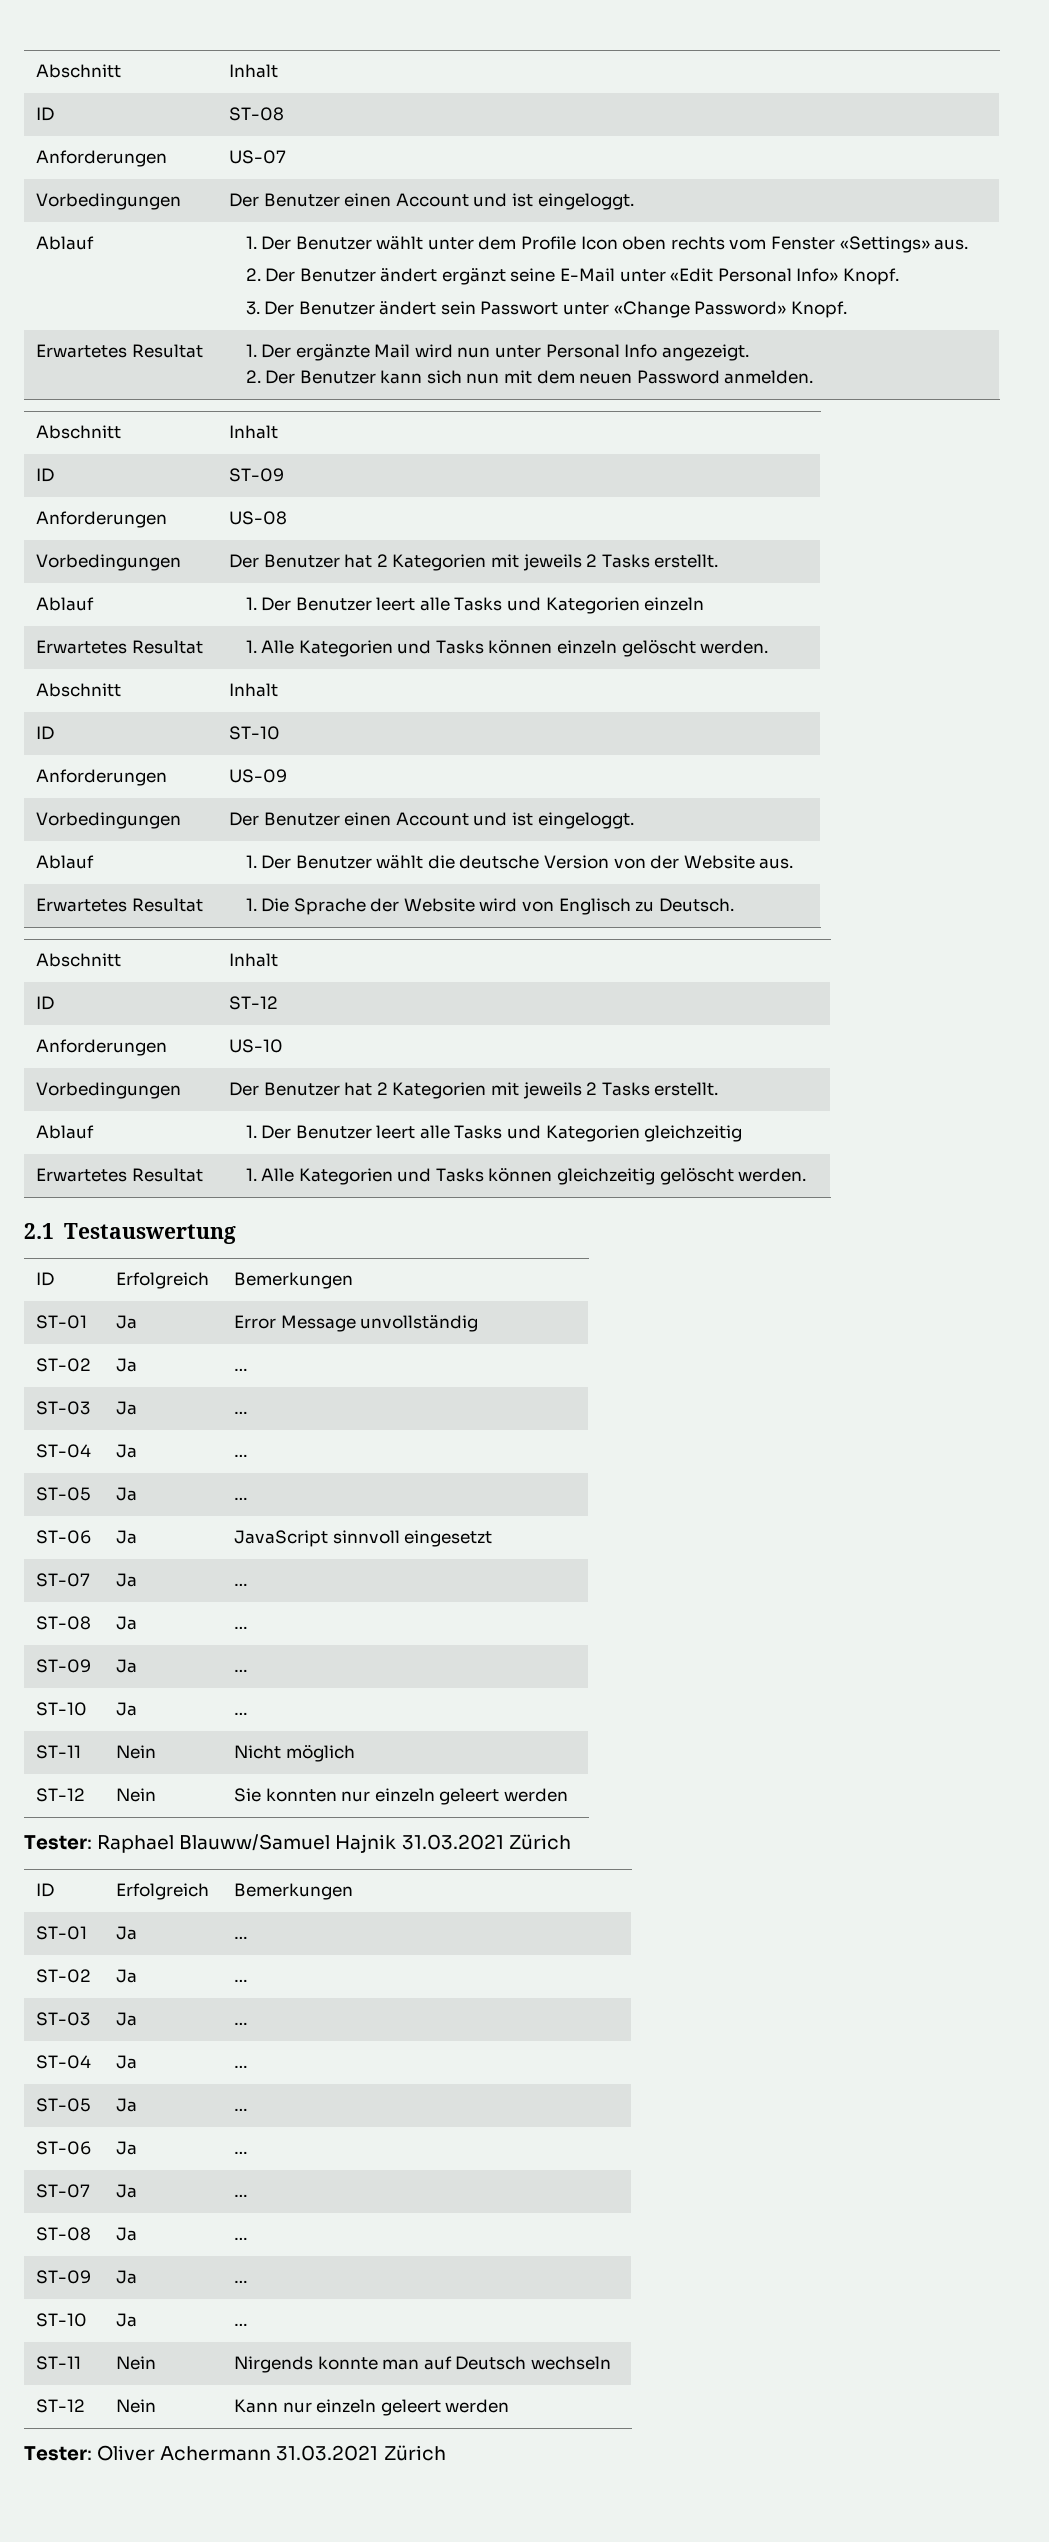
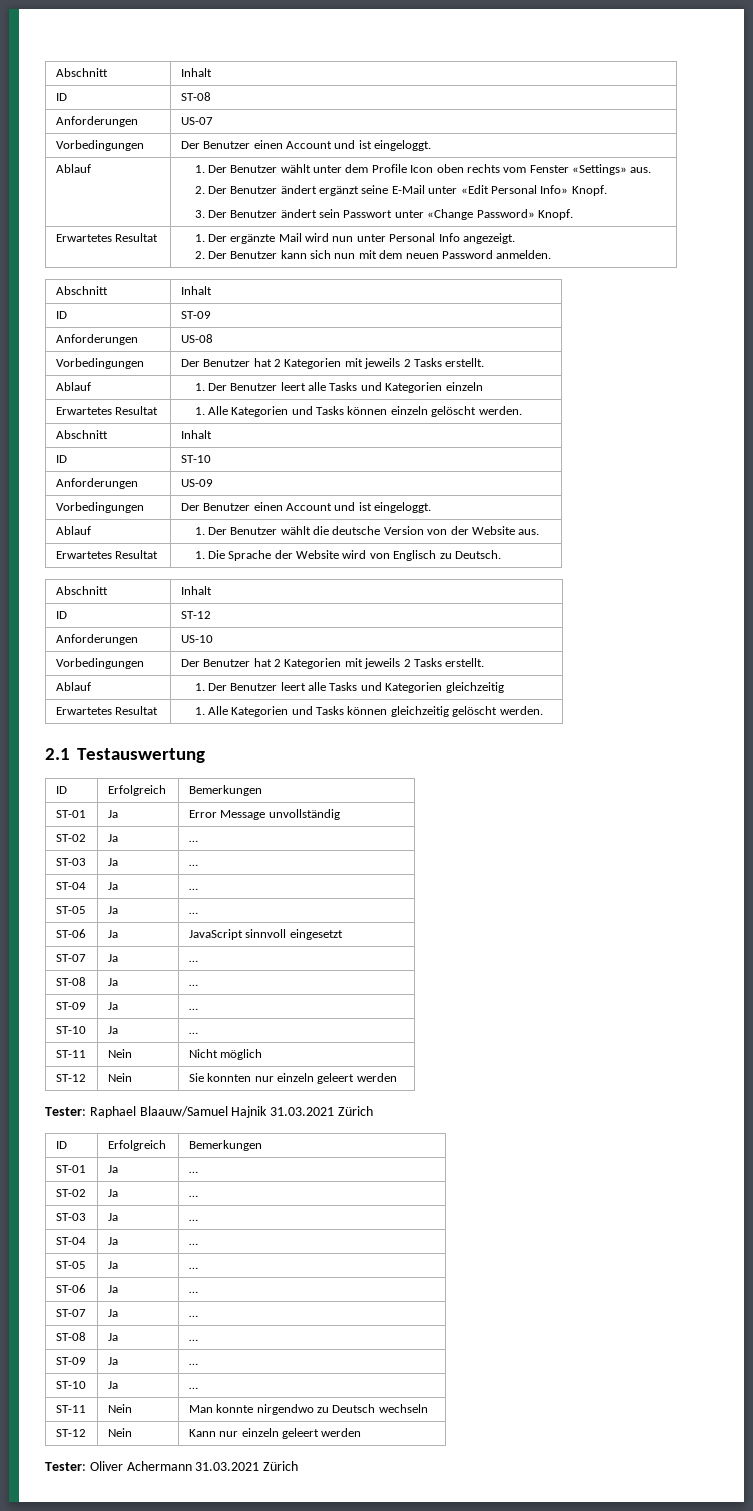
- Tester: Raphael Blauww/Samuel Hajnik 31.03.2021 Zürich
+ Tester: Raphael Blaauw/Samuel Hajnik 31.03.2021 Zürich
- ST-11 | Nein | Nirgends konnte man auf Deutsch wechseln
+ ST-11 | Nein | Man konnte nirgendwo zu Deutsch wechseln

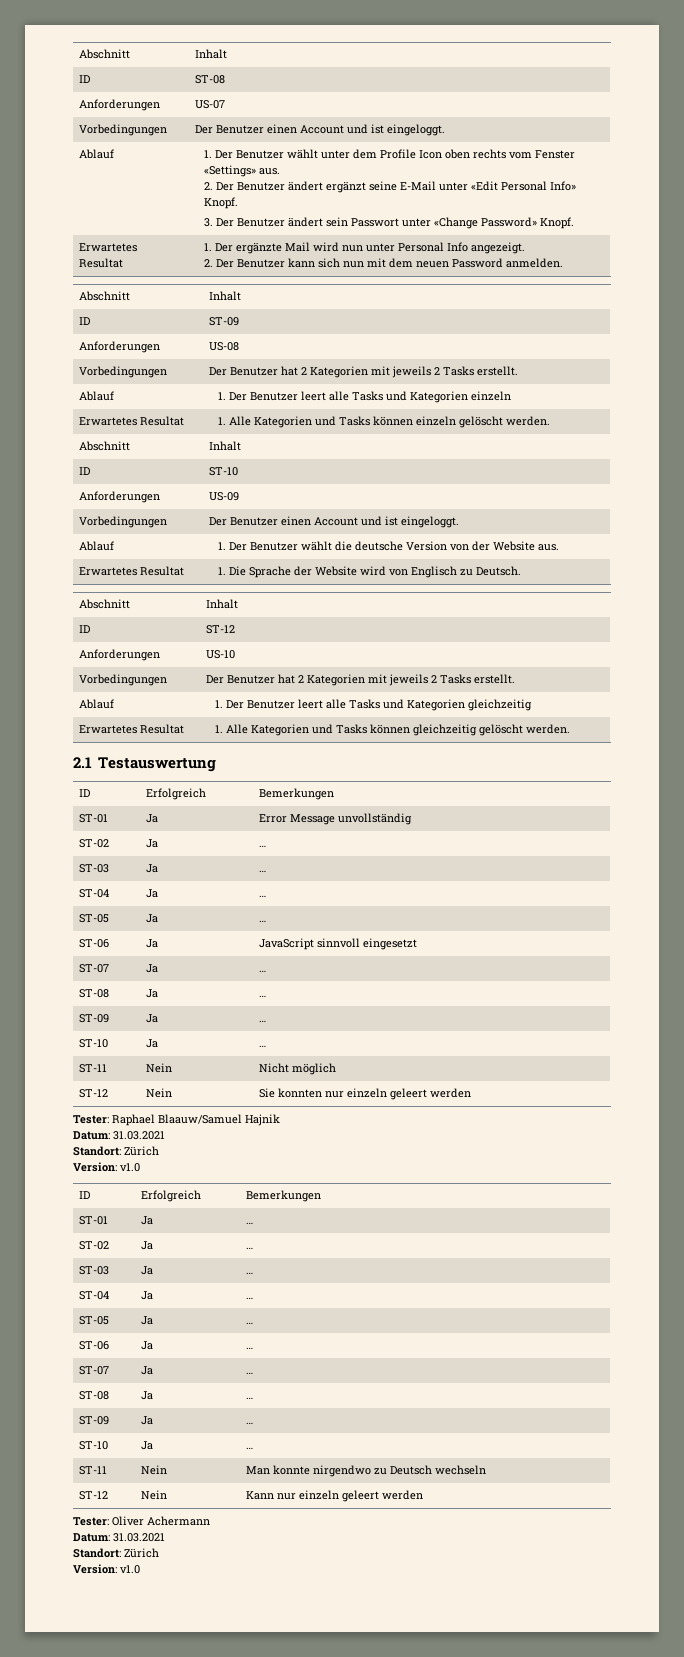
- Tester: Raphael Blaauw/Samuel Hajnik 31.03.2021 Zürich
+ Tester: Raphael Blaauw/Samuel Hajnik
+ Datum: 31.03.2021
+ Standort: Zürich
+ Version: v1.0
- Tester: Oliver Achermann 31.03.2021 Zürich
+ Tester: Oliver Achermann
+ Datum: 31.03.2021
+ Standort: Zürich
+ Version: v1.0

